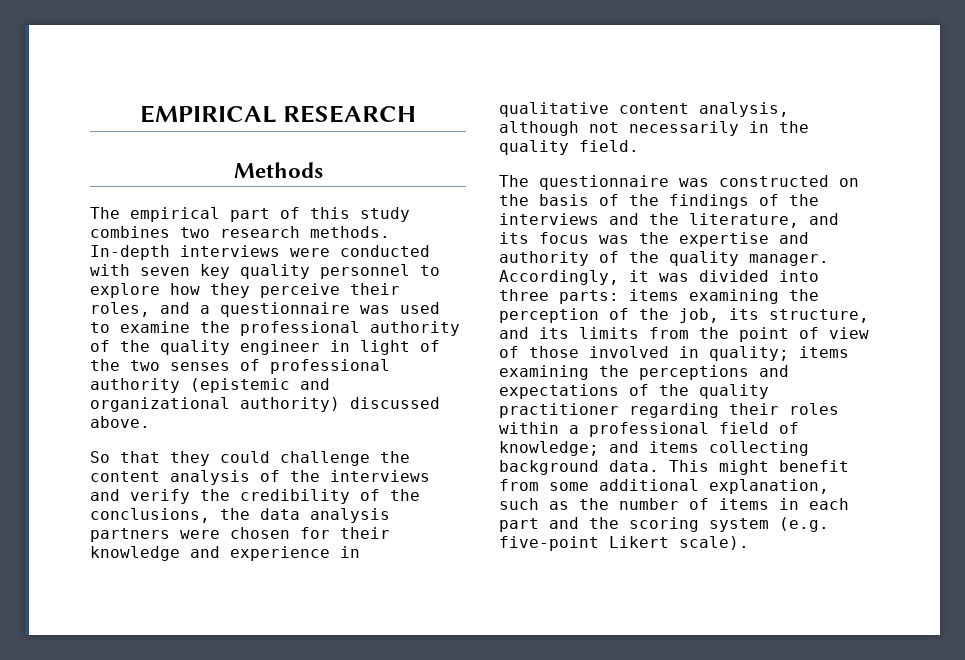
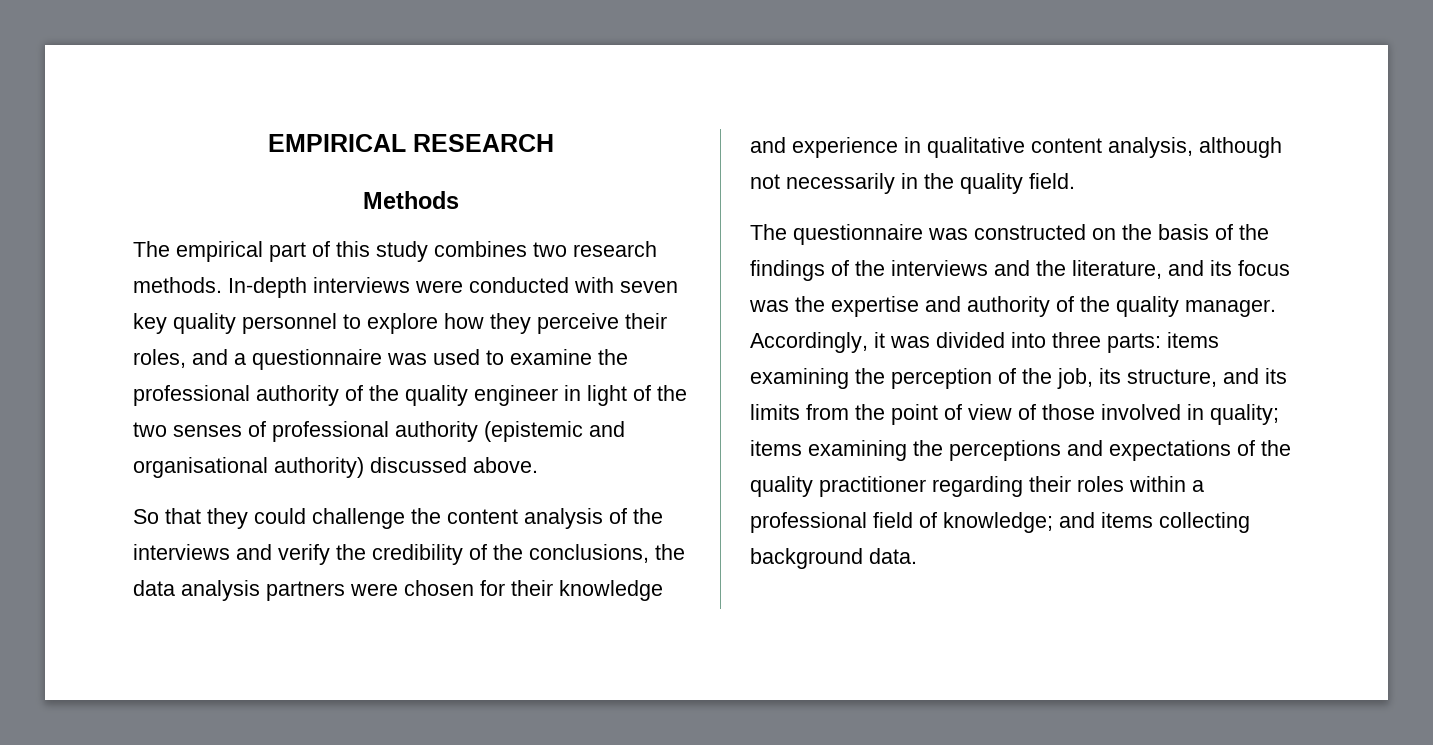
- In-depth interviews were conducted with seven key quality personnel to explore how they perceive their roles, and a questionnaire was used to examine the professional authority of the quality engineer in light of the two senses of professional authority (epistemic and organizational authority) discussed above.
+ In-depth interviews were conducted with seven key quality personnel to explore how they perceive their roles, and a questionnaire was used to examine the professional authority of the quality engineer in light of the two senses of professional authority (epistemic and organisational authority) discussed above.
- This might benefit from some additional explanation, such as the number of items in each part and the scoring system (e.g. five-point Likert scale).

